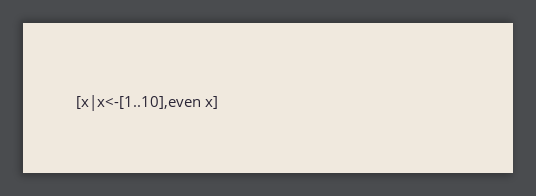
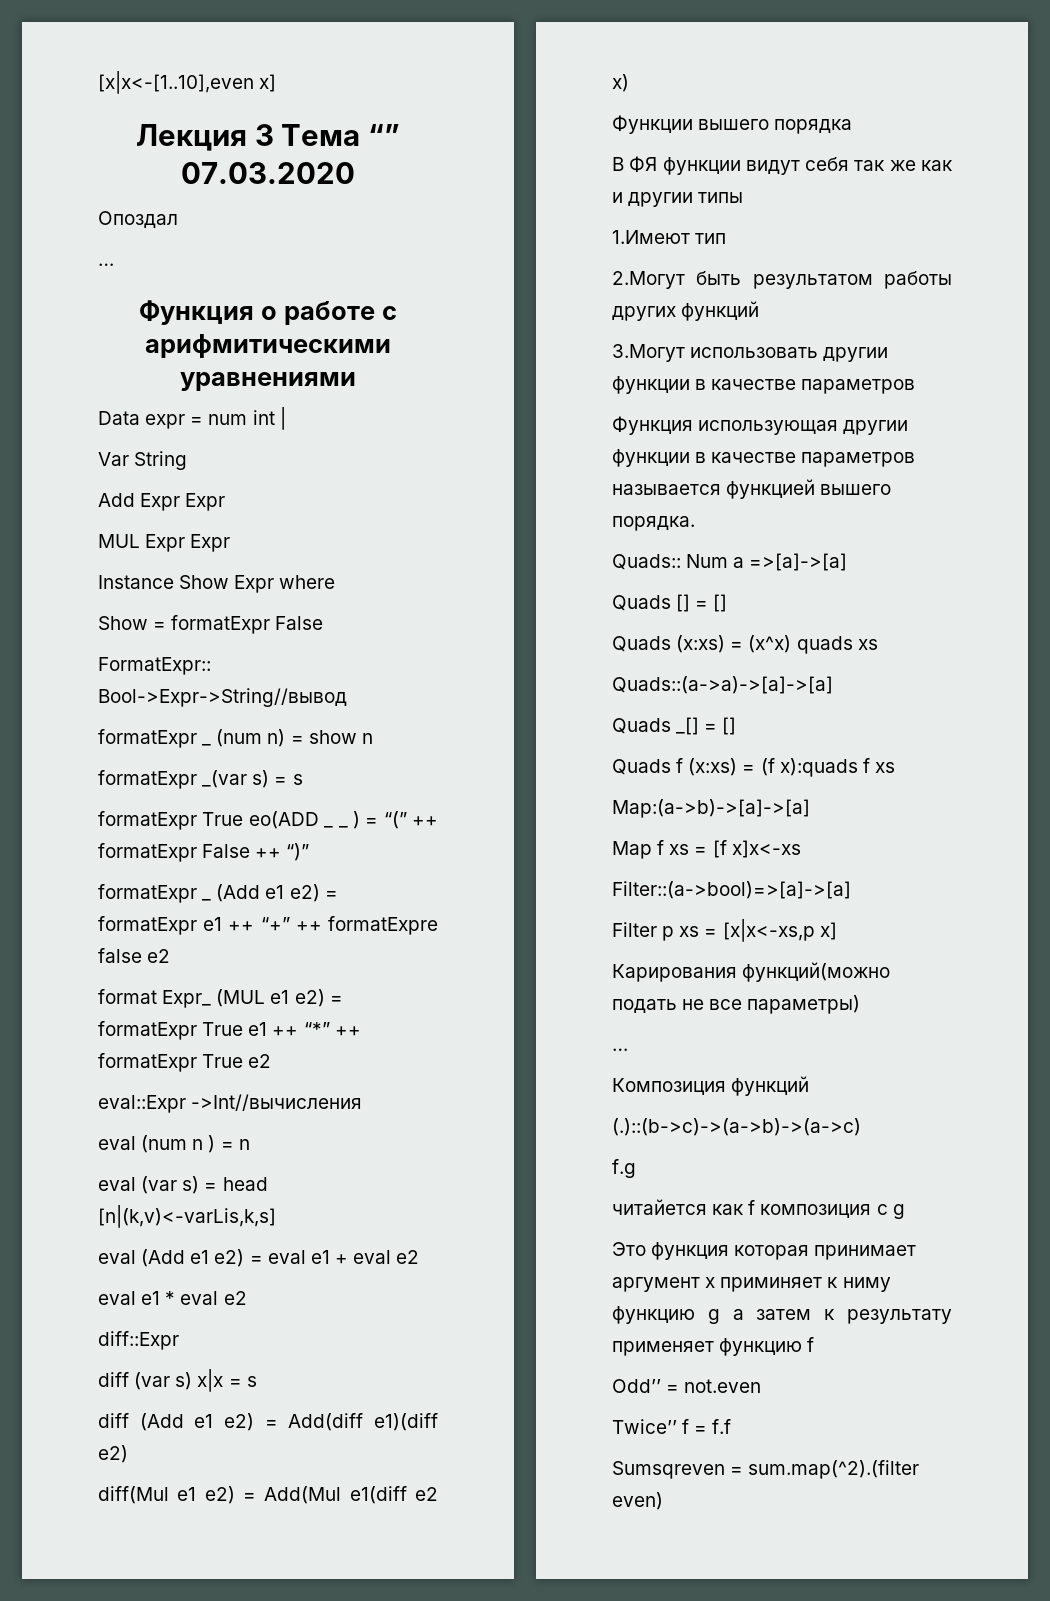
+ Лекция 3 Тема “” 07.03.2020
+ Опоздал
+ …
+ Функция о работе с арифмитическими уравнениями
+ Data expr = num int |
+ Var String
+ Add Expr Expr
+ MUL Expr Expr
+ Instance Show Expr where
+ Show = formatExpr False
+ FormatExpr:: Bool->Expr->String//вывод
+ formatExpr _ (num n) = show n
+ formatExpr _(var s) = s
+ formatExpr True eo(ADD _ _ ) = “(” ++ formatExpr False ++ “)”
+ formatExpr _ (Add e1 e2) = formatExpr e1 ++ “+” ++ formatExpre false e2
+ format Expr_ (MUL e1 e2) = formatExpr True e1 ++ “*” ++ formatExpr True e2
+ eval::Expr ->Int//вычисления
+ eval (num n ) = n
+ eval (var s) = head [n|(k,v)<-varLis,k,s]
+ eval (Add e1 e2) = eval e1 + eval e2
+ eval e1 * eval e2
+ diff::Expr
+ diff (var s) x|x = s
+ diff (Add e1 e2) = Add(diff e1)(diff e2)
+ diff(Mul e1 e2) = Add(Mul e1(diff e2 x)
+ Функции вышего порядка
+ В ФЯ функции видут себя так же как и другии типы
+ 1.Имеют тип
+ 2.Могут быть результатом работы других функций
+ 3.Могут использовать другии функции в качестве параметров
+ Функция использующая другии функции в качестве параметров называется функцией вышего порядка.
+ Quads:: Num a =>[a]->[a]
+ Quads [] = []
+ Quads (x:xs) = (x^x) quads xs
+ Quads::(a->a)->[a]->[a]
+ Quads _[] = []
+ Quads f (x:xs) = (f x):quads f xs
+ Map:(a->b)->[a]->[a]
+ Map f xs = [f x]x<-xs
+ Filter::(a->bool)=>[a]->[a]
+ Filter p xs = [x|x<-xs,p x]
+ Карирования функций(можно подать не все параметры)
+ …
+ Композиция функций
+ (.)::(b->c)->(a->b)->(a->c)
+ f.g
+ читайется как f композиция с g
+ Это функция которая принимает аргумент x приминяет к ниму функцию g а затем к результату применяет функцию f
+ Odd’’ = not.even
+ Twice’’ f = f.f
+ Sumsqreven = sum.map(^2).(filter even)

